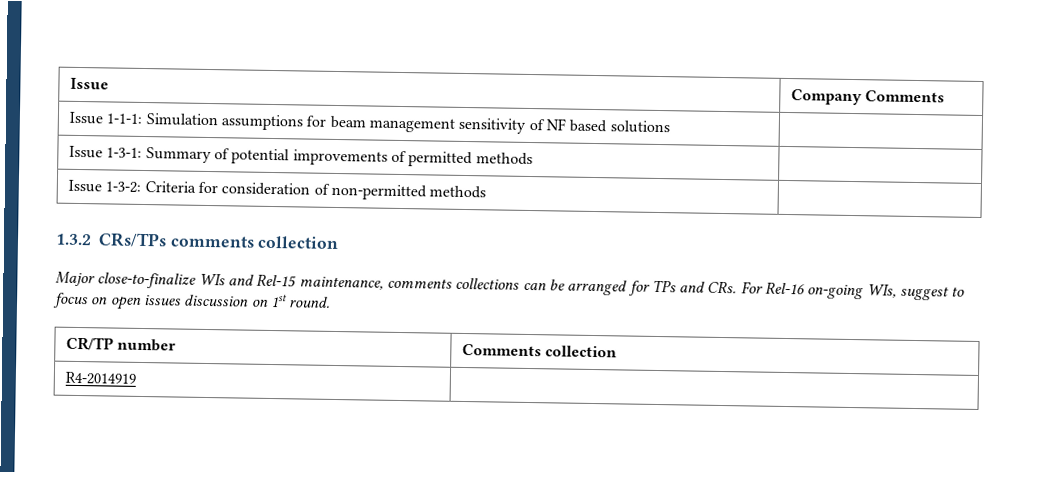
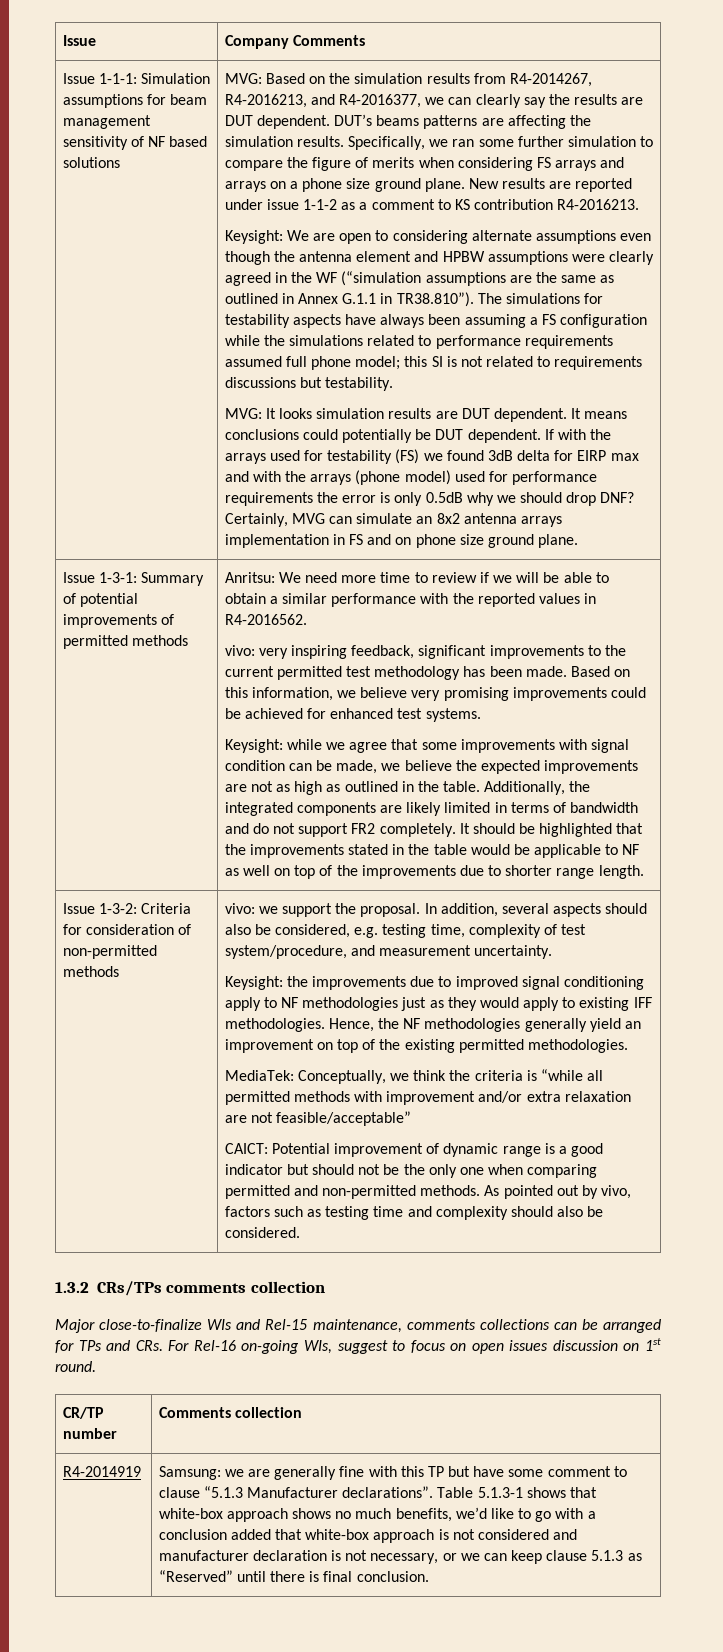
+ MVG: Based on the simulation results from R4-2014267, R4-2016213, and R4-2016377, we can clearly say the results are DUT dependent. DUT’s beams patterns are affecting the simulation results. Specifically, we ran some further simulation to compare the figure of merits when considering FS arrays and arrays on a phone size ground plane. New results are reported under issue 1-1-2 as a comment to KS contribution R4-2016213.
+ Keysight: We are open to considering alternate assumptions even though the antenna element and HPBW assumptions were clearly agreed in the WF (“simulation assumptions are the same as outlined in Annex G.1.1 in TR38.810”). The simulations for testability aspects have always been assuming a FS configuration while the simulations related to performance requirements assumed full phone model; this SI is not related to requirements discussions but testability.
+ MVG: It looks simulation results are DUT dependent. It means conclusions could potentially be DUT dependent. If with the arrays used for testability (FS) we found 3dB delta for EIRP max and with the arrays (phone model) used for performance requirements the error is only 0.5dB why we should drop DNF? Certainly, MVG can simulate an 8x2 antenna arrays implementation in FS and on phone size ground plane.
+ Anritsu: We need more time to review if we will be able to obtain a similar performance with the reported values in R4-2016562.
+ vivo: very inspiring feedback, significant improvements to the current permitted test methodology has been made. Based on this information, we believe very promising improvements could be achieved for enhanced test systems.
+ Keysight: while we agree that some improvements with signal condition can be made, we believe the expected improvements are not as high as outlined in the table. Additionally, the integrated components are likely limited in terms of bandwidth and do not support FR2 completely. It should be highlighted that the improvements stated in the table would be applicable to NF as well on top of the improvements due to shorter range length.
+ vivo: we support the proposal. In addition, several aspects should also be considered, e.g. testing time, complexity of test system/procedure, and measurement uncertainty.
+ Keysight: the improvements due to improved signal conditioning apply to NF methodologies just as they would apply to existing IFF methodologies. Hence, the NF methodologies generally yield an improvement on top of the existing permitted methodologies.
+ MediaTek: Conceptually, we think the criteria is “while all permitted methods with improvement and/or extra relaxation are not feasible/acceptable”
+ CAICT: Potential improvement of dynamic range is a good indicator but should not be the only one when comparing permitted and non-permitted methods. As pointed out by vivo, factors such as testing time and complexity should also be considered.
+ Samsung: we are generally fine with this TP but have some comment to clause “5.1.3 Manufacturer declarations”. Table 5.1.3-1 shows that white-box approach shows no much benefits, we’d like to go with a conclusion added that white-box approach is not considered and manufacturer declaration is not necessary, or we can keep clause 5.1.3 as “Reserved” until there is final conclusion.

